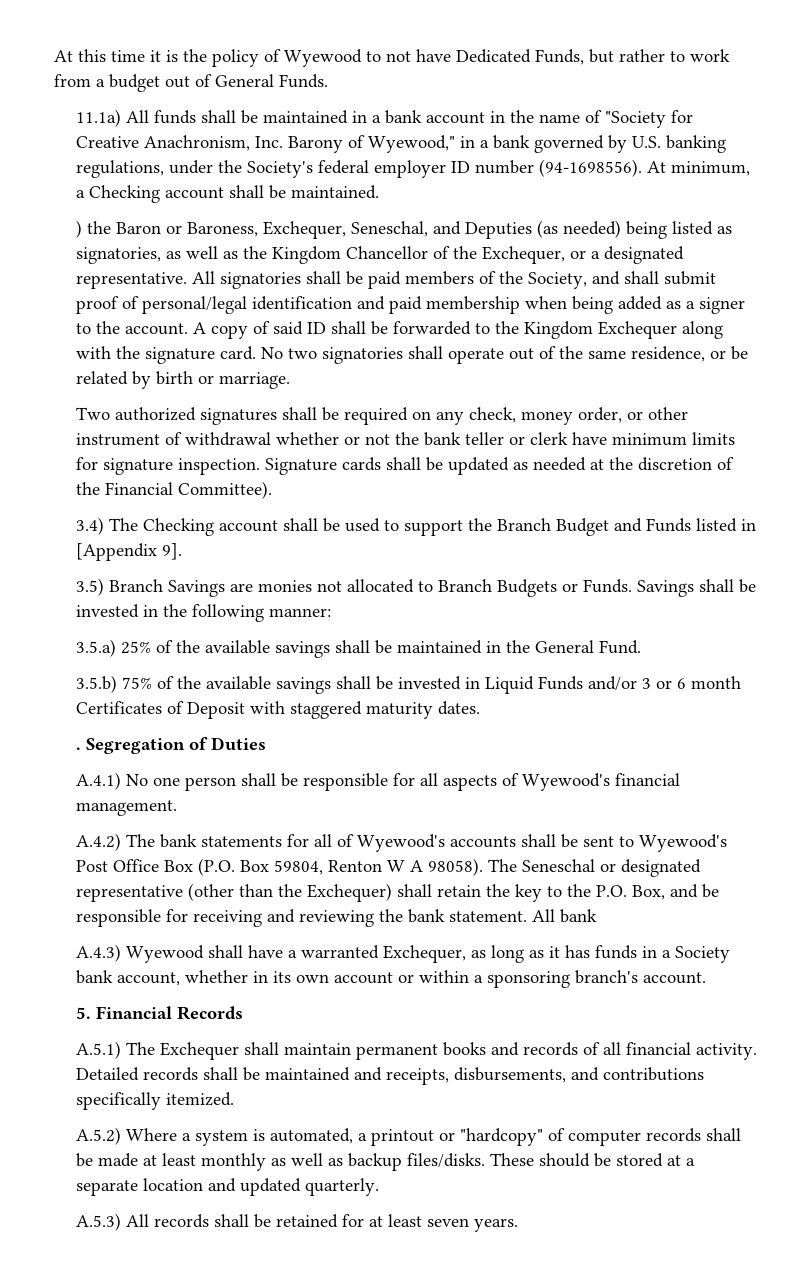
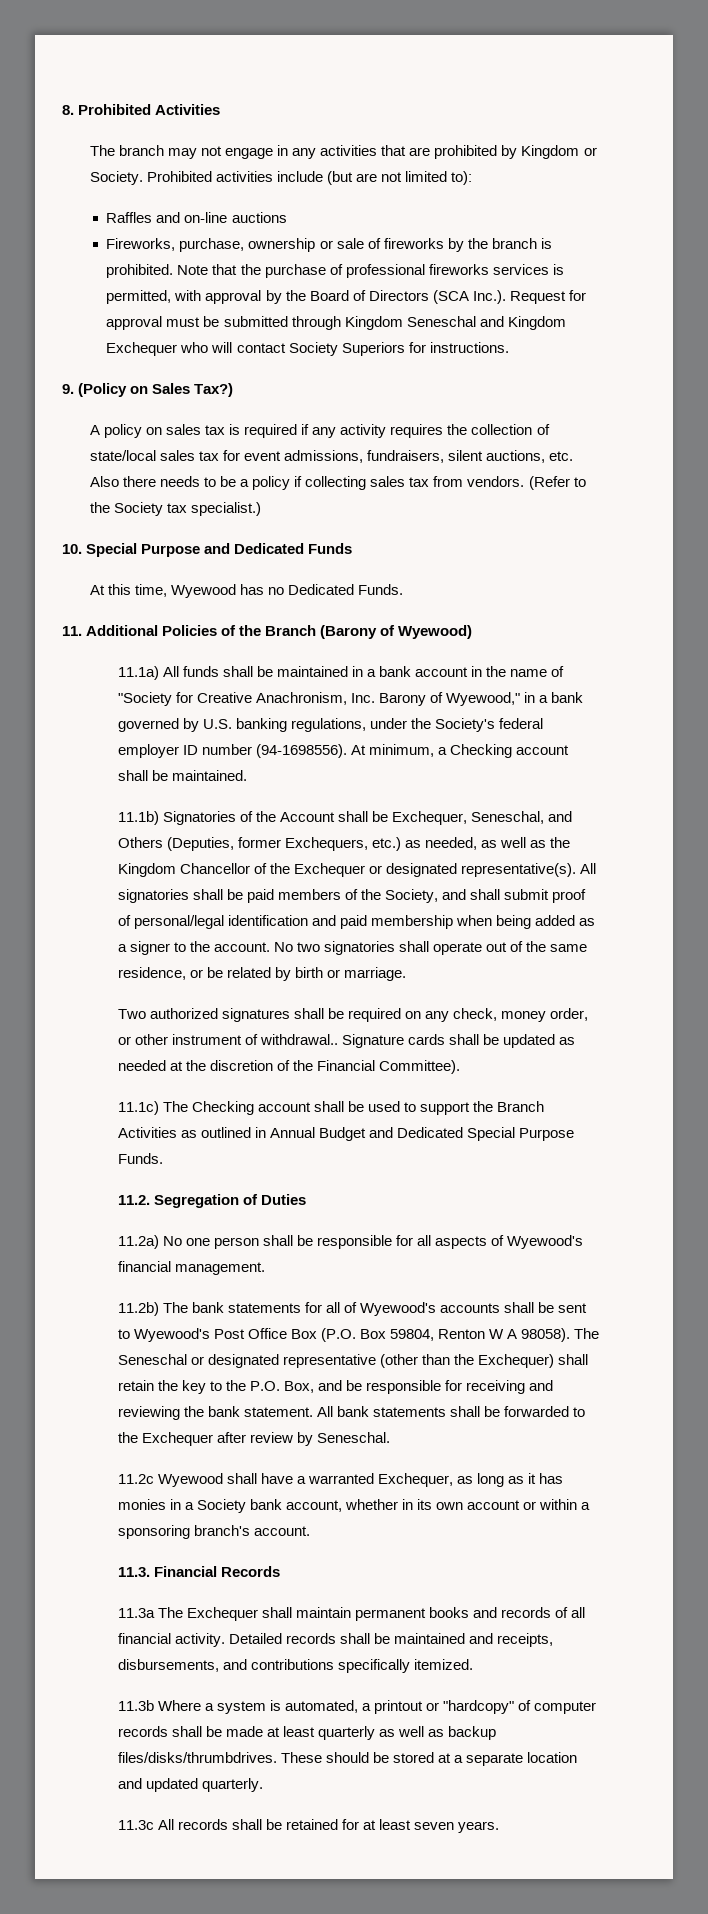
- At this time it is the policy of Wyewood to not have Dedicated Funds, but rather to work from a budget out of General Funds.
+ 8. Prohibited Activities
+ The branch may not engage in any activities that are prohibited by Kingdom or Society. Prohibited activities include (but are not limited to):
+ Raffles and on-line auctions
+ Fireworks, purchase, ownership or sale of fireworks by the branch is prohibited. Note that the purchase of professional fireworks services is permitted, with approval by the Board of Directors (SCA Inc.). Request for approval must be submitted through Kingdom Seneschal and Kingdom Exchequer who will contact Society Superiors for instructions.
+ 9. (Policy on Sales Tax?)
+ A policy on sales tax is required if any activity requires the collection of state/local sales tax for event admissions, fundraisers, silent auctions, etc. Also there needs to be a policy if collecting sales tax from vendors. (Refer to the Society tax specialist.)
+ 10. Special Purpose and Dedicated Funds
+ At this time, Wyewood has no Dedicated Funds.
+ 11. Additional Policies of the Branch (Barony of Wyewood)
- ) the Baron or Baroness, Exchequer, Seneschal, and Deputies (as needed) being listed as signatories, as well as the Kingdom Chancellor of the Exchequer, or a designated representative.
+ 11.1b) Signatories of the Account shall be Exchequer, Seneschal, and Others (Deputies, former Exchequers, etc.) as needed, as well as the Kingdom Chancellor of the Exchequer or designated representative(s).
- A copy of said ID shall be forwarded to the Kingdom Exchequer along with the signature card.
- Two authorized signatures shall be required on any check, money order, or other instrument of withdrawal whether or not the bank teller or clerk have minimum limits for signature inspection.
+ Two authorized signatures shall be required on any check, money order, or other instrument of withdrawal..
- 3.4) The Checking account shall be used to support the Branch Budget and Funds listed in [Appendix 9].
- 3.5) Branch Savings are monies not allocated to Branch Budgets or Funds. Savings shall be invested in the following manner:
- 3.5.a) 25% of the available savings shall be maintained in the General Fund.
- 3.5.b) 75% of the available savings shall be invested in Liquid Funds and/or 3 or 6 month Certificates of Deposit with staggered maturity dates.
- . Segregation of Duties
+ 11.1c) The Checking account shall be used to support the Branch Activities as outlined in Annual Budget and Dedicated Special Purpose Funds.
+ 11.2. Segregation of Duties
- A.4.1) No one person shall be responsible for all aspects of Wyewood's financial management.
+ 11.2a) No one person shall be responsible for all aspects of Wyewood's financial management.
- A.4.2) The bank statements for all of Wyewood's accounts shall be sent to Wyewood's Post Office Box (P.O. Box 59804, Renton W A 98058).
+ 11.2b) The bank statements for all of Wyewood's accounts shall be sent to Wyewood's Post Office Box (P.O. Box 59804, Renton W A 98058).
- All bank
- A.4.3) Wyewood shall have a warranted Exchequer, as long as it has funds in a Society bank account, whether in its own account or within a sponsoring branch's account.
+ All bank statements shall be forwarded to the Exchequer after review by Seneschal.
+ 11.2c Wyewood shall have a warranted Exchequer, as long as it has monies in a Society bank account, whether in its own account or within a sponsoring branch's account.
- 5. Financial Records
+ 11.3. Financial Records
- A.5.1) The Exchequer shall maintain permanent books and records of all financial activity.
+ 11.3a The Exchequer shall maintain permanent books and records of all financial activity.
- A.5.2) Where a system is automated, a printout or "hardcopy" of computer records shall be made at least monthly as well as backup files/disks.
+ 11.3b Where a system is automated, a printout or "hardcopy" of computer records shall be made at least quarterly as well as backup files/disks/thrumbdrives.
- A.5.3) All records shall be retained for at least seven years.
+ 11.3c All records shall be retained for at least seven years.

